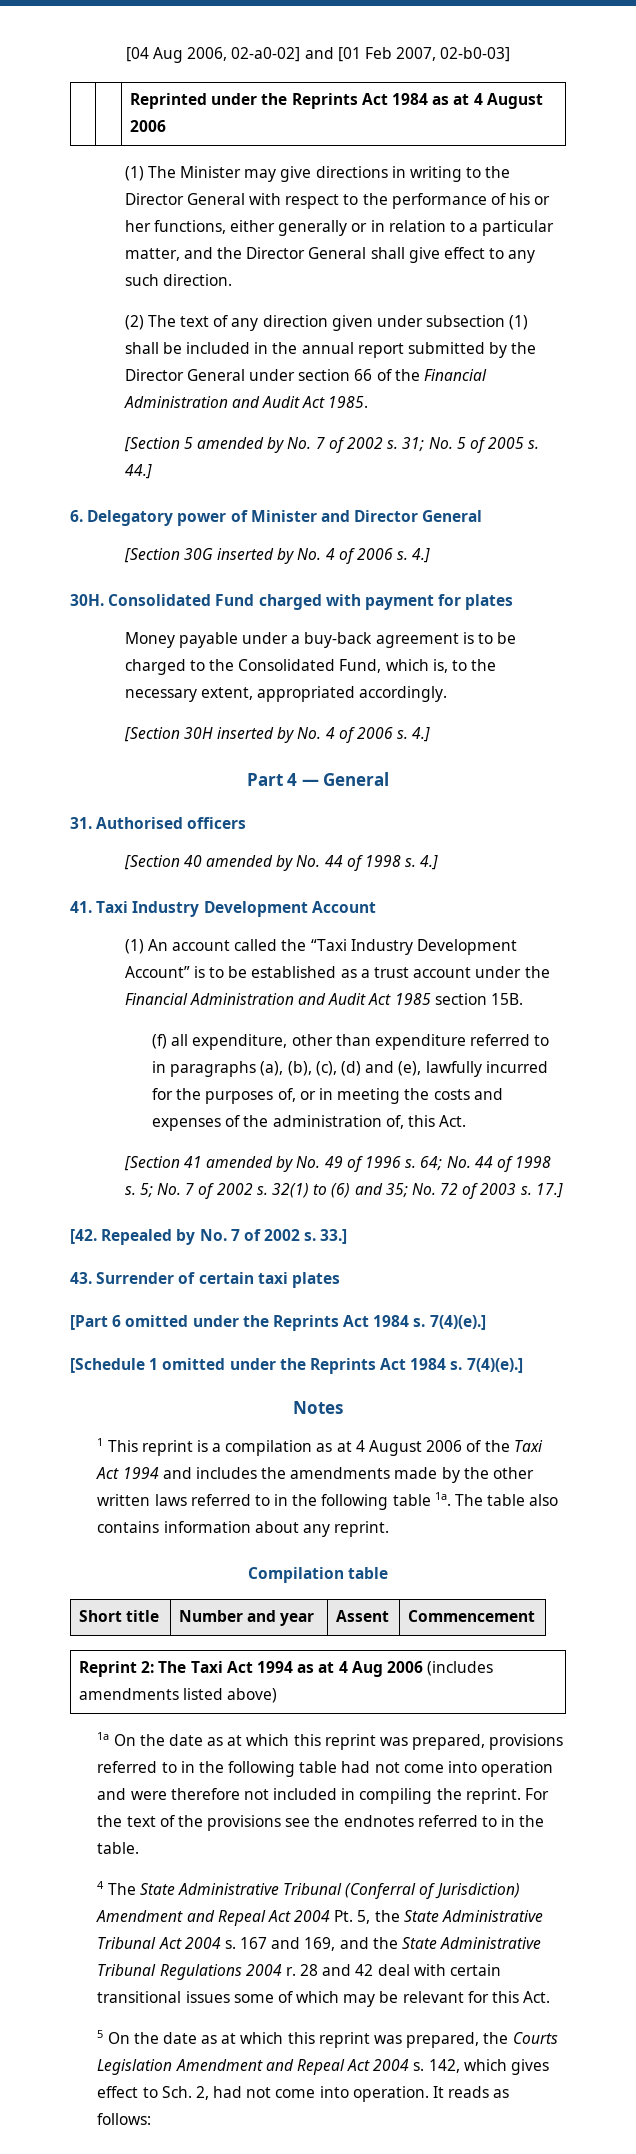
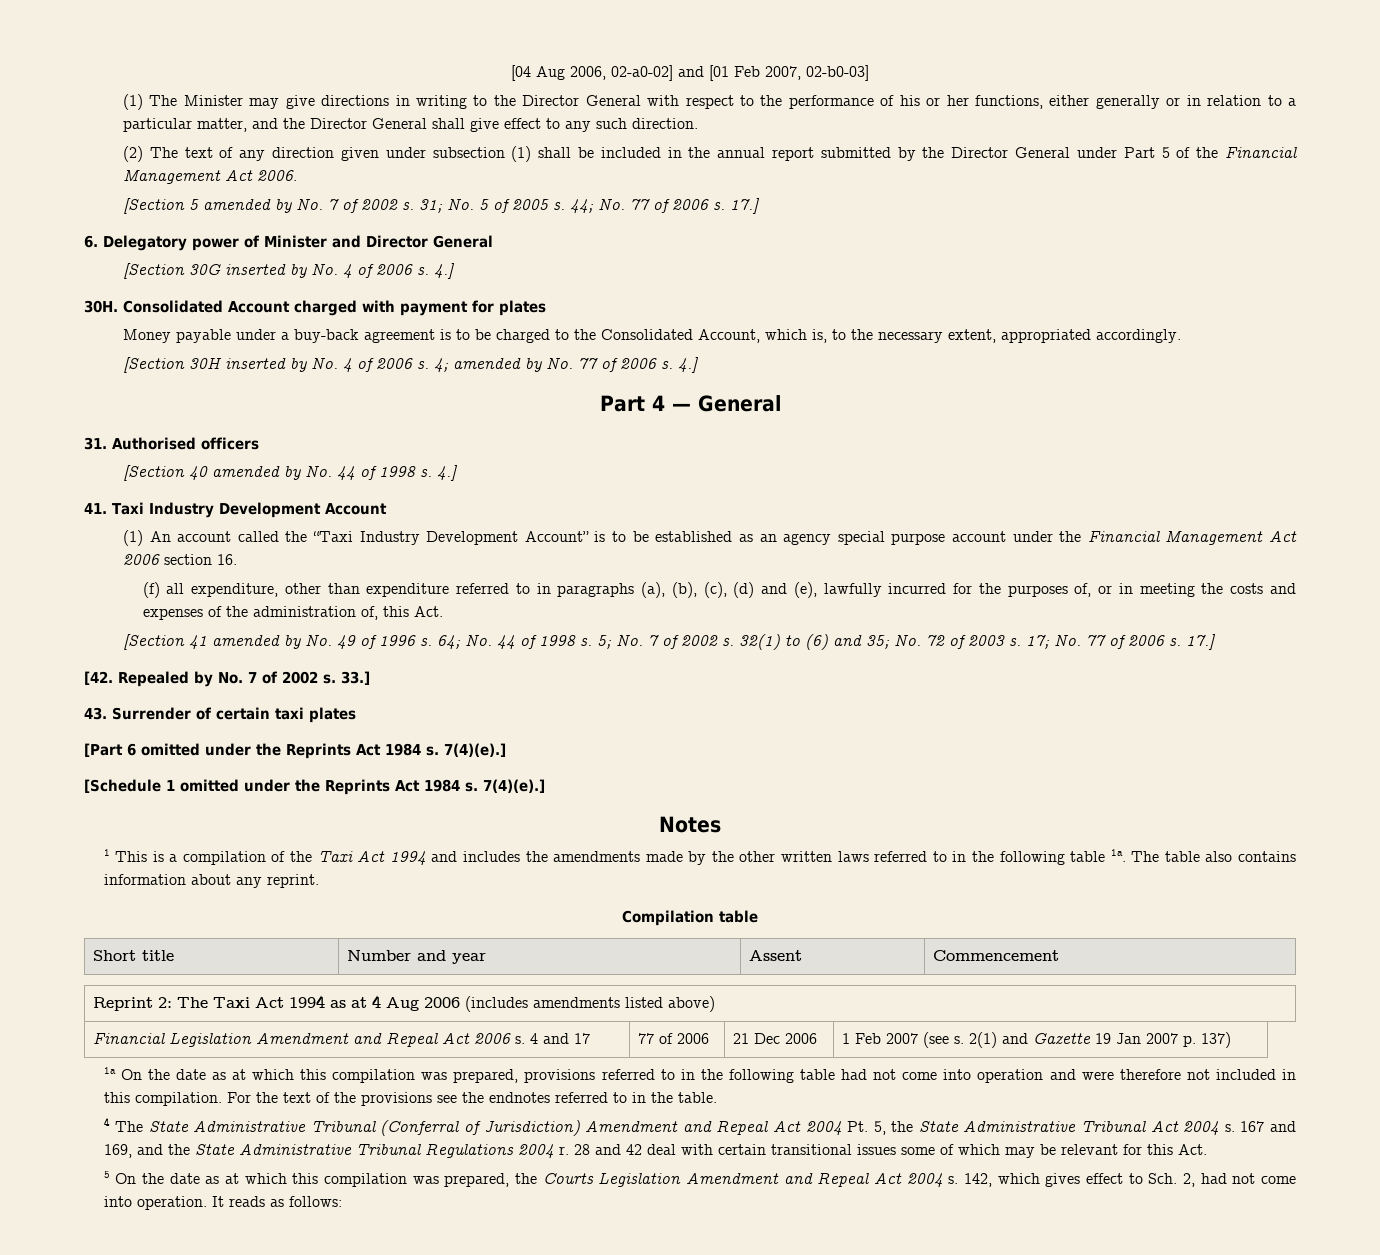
- | | Reprinted under the Reprints Act 1984 as at 4 August 2006
- (2) The text of any direction given under subsection (1) shall be included in the annual report submitted by the Director General under section 66 of the Financial Administration and Audit Act 1985.
+ (2) The text of any direction given under subsection (1) shall be included in the annual report submitted by the Director General under Part 5 of the Financial Management Act 2006.
- 44.]
+ 44; No. 77 of 2006 s. 17.]
- Consolidated Fund charged with payment for plates
+ Consolidated Account charged with payment for plates
- Money payable under a buy-back agreement is to be charged to the Consolidated Fund, which is, to the necessary extent, appropriated accordingly.
+ Money payable under a buy-back agreement is to be charged to the Consolidated Account, which is, to the necessary extent, appropriated accordingly.
+ 4; amended by No. 77 of 2006 s.
- (1) An account called the “Taxi Industry Development Account” is to be established as a trust account under the Financial Administration and Audit Act 1985 section 15B.
+ (1) An account called the “Taxi Industry Development Account” is to be established as an agency special purpose account under the Financial Management Act 2006 section 16.
+ 17; No. 77 of 2006 s.
- 1 This reprint is a compilation as at 4 August 2006 of the Taxi Act 1994 and includes the amendments made by the other written laws referred to in the following table 1a.
+ 1 This is a compilation of the Taxi Act 1994 and includes the amendments made by the other written laws referred to in the following table 1a.
+ Financial Legislation Amendment and Repeal Act 2006 s. 4 and 17 | 77 of 2006 | 21 Dec 2006 | 1 Feb 2007 (see s. 2(1) and Gazette 19 Jan 2007 p. 137)
- 1a On the date as at which this reprint was prepared, provisions referred to in the following table had not come into operation and were therefore not included in compiling the reprint.
+ 1a On the date as at which this compilation was prepared, provisions referred to in the following table had not come into operation and were therefore not included in this compilation.
- 5 On the date as at which this reprint was prepared, the Courts Legislation Amendment and Repeal Act 2004 s.
+ 5 On the date as at which this compilation was prepared, the Courts Legislation Amendment and Repeal Act 2004 s.

